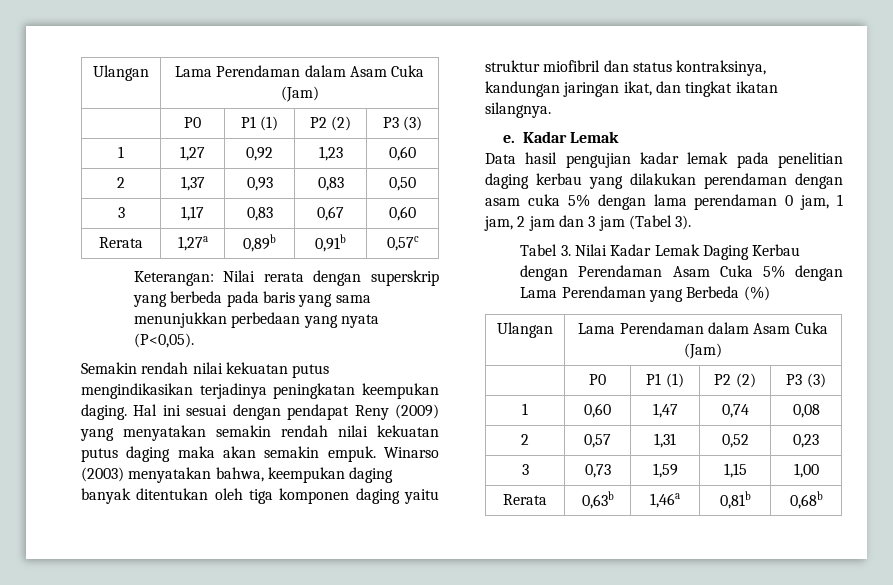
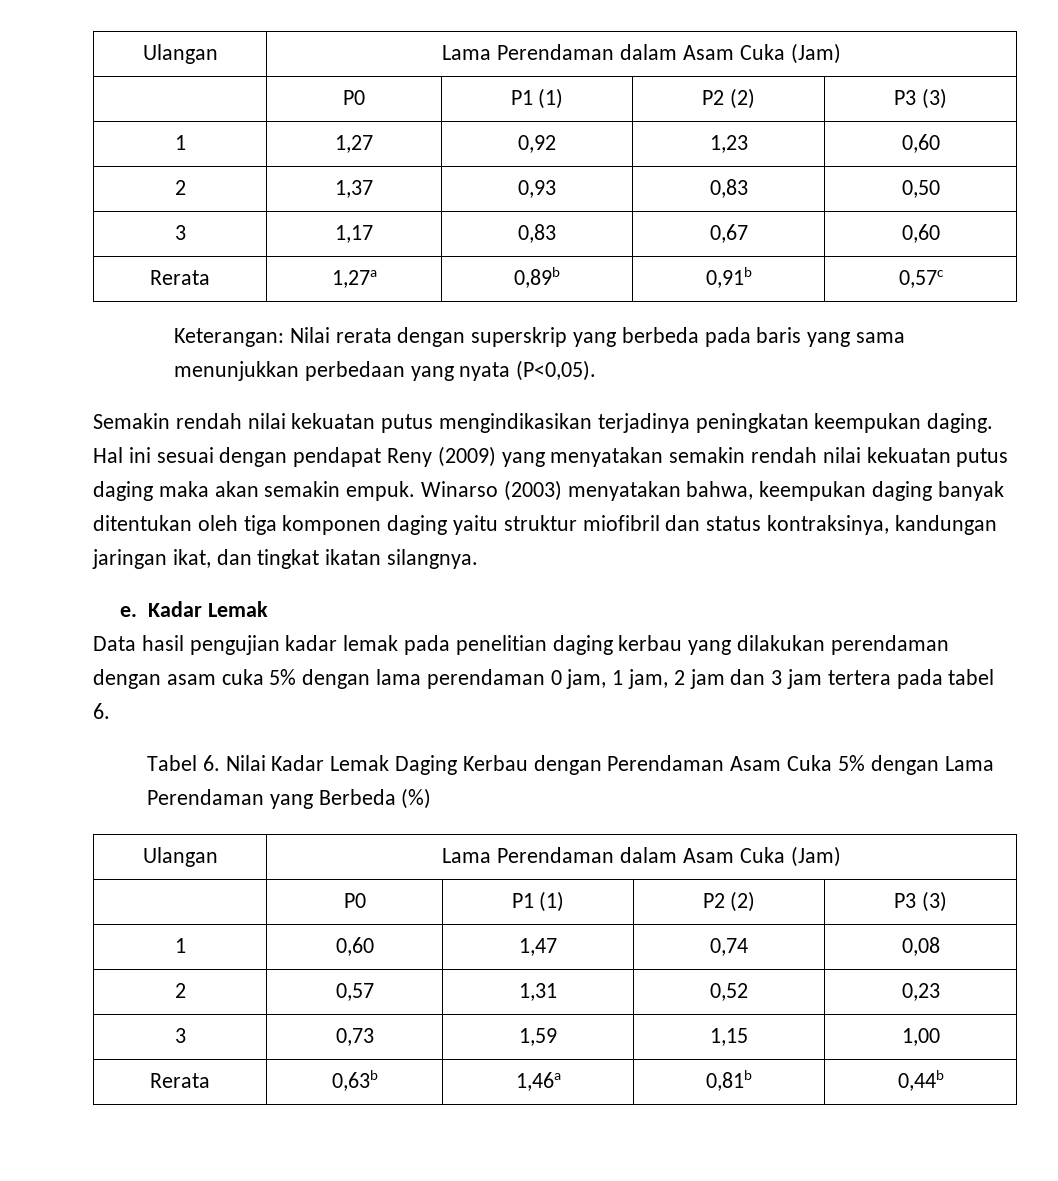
- Data hasil pengujian kadar lemak pada penelitian daging kerbau yang dilakukan perendaman dengan asam cuka 5% dengan lama perendaman 0 jam, 1 jam, 2 jam dan 3 jam (Tabel 3).
+ Data hasil pengujian kadar lemak pada penelitian daging kerbau yang dilakukan perendaman dengan asam cuka 5% dengan lama perendaman 0 jam, 1 jam, 2 jam dan 3 jam tertera pada tabel 6.
- Tabel 3. Nilai Kadar Lemak Daging Kerbau dengan Perendaman Asam Cuka 5% dengan Lama Perendaman yang Berbeda (%)
+ Tabel 6. Nilai Kadar Lemak Daging Kerbau dengan Perendaman Asam Cuka 5% dengan Lama Perendaman yang Berbeda (%)
- Rerata | 0,63b | 1,46a | 0,81b | 0,68b
+ Rerata | 0,63b | 1,46a | 0,81b | 0,44b

